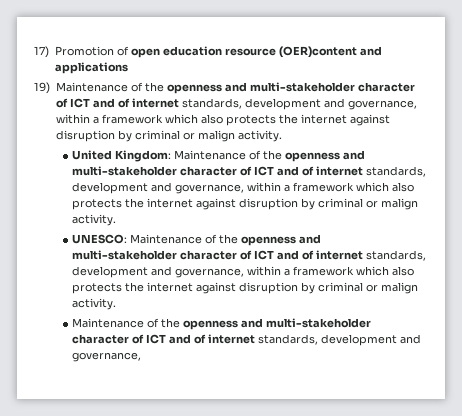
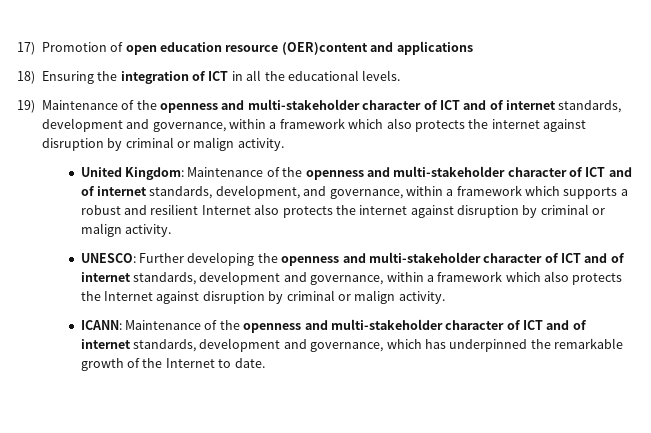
+ 18) Ensuring the integration of ICT in all the educational levels.
- United Kingdom: Maintenance of the openness and multi-stakeholder character of ICT and of internet standards, development and governance, within a framework which also protects the internet against disruption by criminal or malign activity.
+ United Kingdom: Maintenance of the openness and multi-stakeholder character of ICT and of internet standards, development, and governance, within a framework which supports a robust and resilient Internet also protects the internet against disruption by criminal or malign activity.
- UNESCO: Maintenance of the openness and multi-stakeholder character of ICT and of internet standards, development and governance, within a framework which also protects the internet against disruption by criminal or malign activity.
- Maintenance of the openness and multi-stakeholder character of ICT and of internet standards, development and governance,
+ UNESCO: Further developing the openness and multi-stakeholder character of ICT and of internet standards, development and governance, within a framework which also protects the Internet against disruption by criminal or malign activity.
+ ICANN: Maintenance of the openness and multi-stakeholder character of ICT and of internet standards, development and governance, which has underpinned the remarkable growth of the Internet to date.

